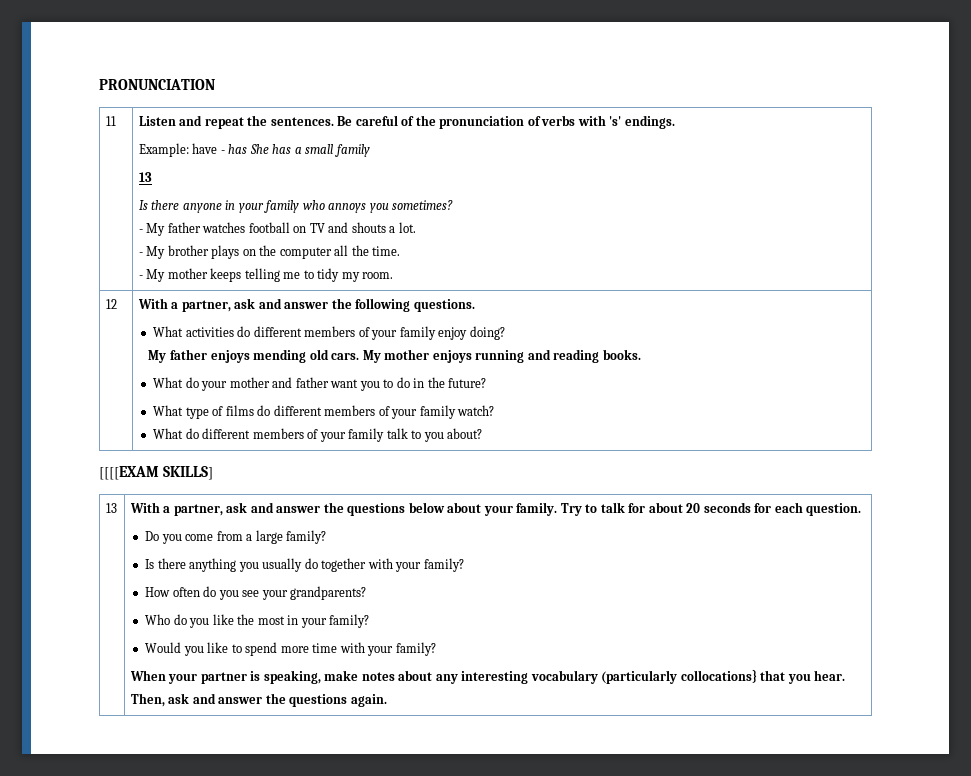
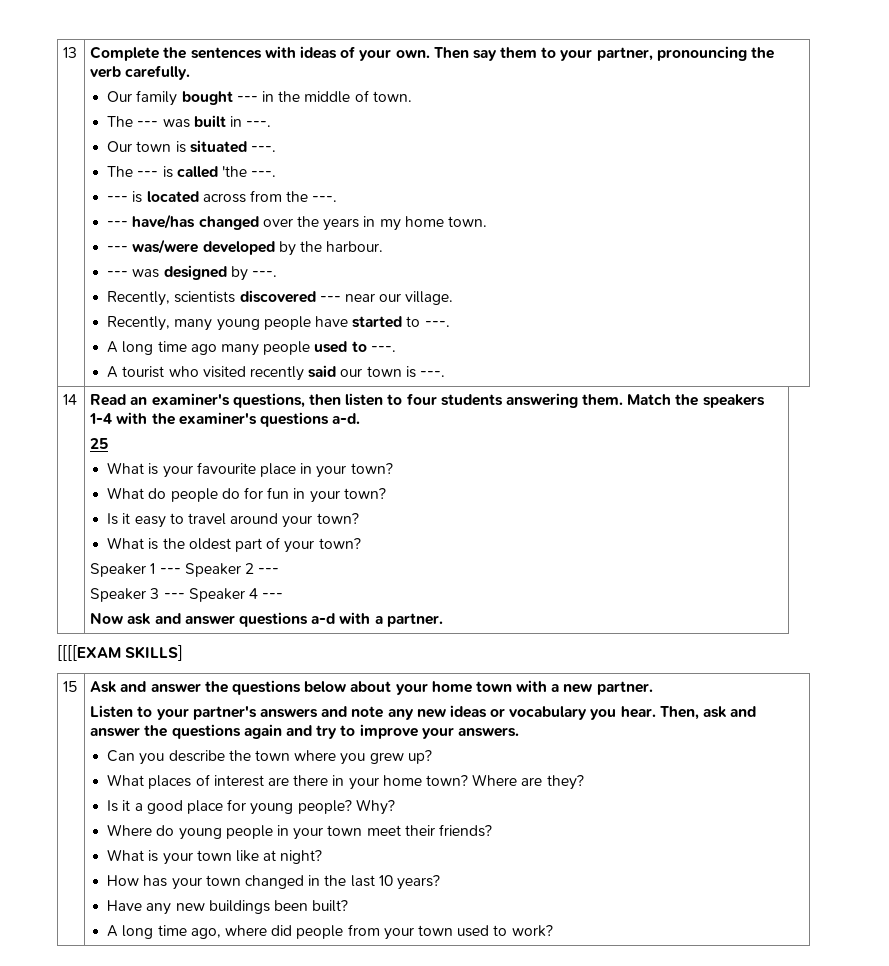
- PRONUNCIATION
- 11 | Listen and repeat the sentences. Be careful of the pronunciation of verbs with 's' endings.
- Example: have - has She has a small family
- 13
- Is there anyone in your family who annoys you sometimes?
- - My father watches football on TV and shouts a lot.
- - My brother plays on the computer all the time.
- - My mother keeps telling me to tidy my room.
- 12 | With a partner, ask and answer the following questions.
- What activities do different members of your family enjoy doing?
- My father enjoys mending old cars. My mother enjoys running and reading books.
- What do your mother and father want you to do in the future?
- What type of films do different members of your family watch?
- What do different members of your family talk to you about?
+ 13 | Complete the sentences with ideas of your own. Then say them to your partner, pronouncing the verb carefully.
+ Our family bought --- in the middle of town.
+ The --- was built in ---.
+ Our town is situated ---.
+ The --- is called 'the ---.
+ --- is located across from the ---.
+ --- have/has changed over the years in my home town.
+ --- was/were developed by the harbour.
+ --- was designed by ---.
+ Recently, scientists discovered --- near our village.
+ Recently, many young people have started to ---.
+ A long time ago many people used to ---.
+ A tourist who visited recently said our town is ---.
+ 14 | Read an examiner's questions, then listen to four students answering them. Match the speakers 1-4 with the examiner's questions a-d.
+ 25
+ What is your favourite place in your town?
+ What do people do for fun in your town?
+ Is it easy to travel around your town?
+ What is the oldest part of your town?
+ Speaker 1 --- Speaker 2 ---
+ Speaker 3 --- Speaker 4 ---
+ Now ask and answer questions a-d with a partner.
  [[[[EXAM SKILLS]
- 13 | With a partner, ask and answer the questions below about your family. Try to talk for about 20 seconds for each question.
- Do you come from a large family?
- Is there anything you usually do together with your family?
- How often do you see your grandparents?
- Who do you like the most in your family?
- Would you like to spend more time with your family?
- When your partner is speaking, make notes about any interesting vocabulary (particularly collocations} that you hear.
+ 15 | Ask and answer the questions below about your home town with a new partner.
+ Listen to your partner's answers and note any new ideas or vocabulary you hear.
- Then, ask and answer the questions again.
+ Then, ask and answer the questions again and try to improve your answers.
+ Can you describe the town where you grew up?
+ What places of interest are there in your home town? Where are they?
+ Is it a good place for young people? Why?
+ Where do young people in your town meet their friends?
+ What is your town like at night?
+ How has your town changed in the last 10 years?
+ Have any new buildings been built?
+ A long time ago, where did people from your town used to work?

